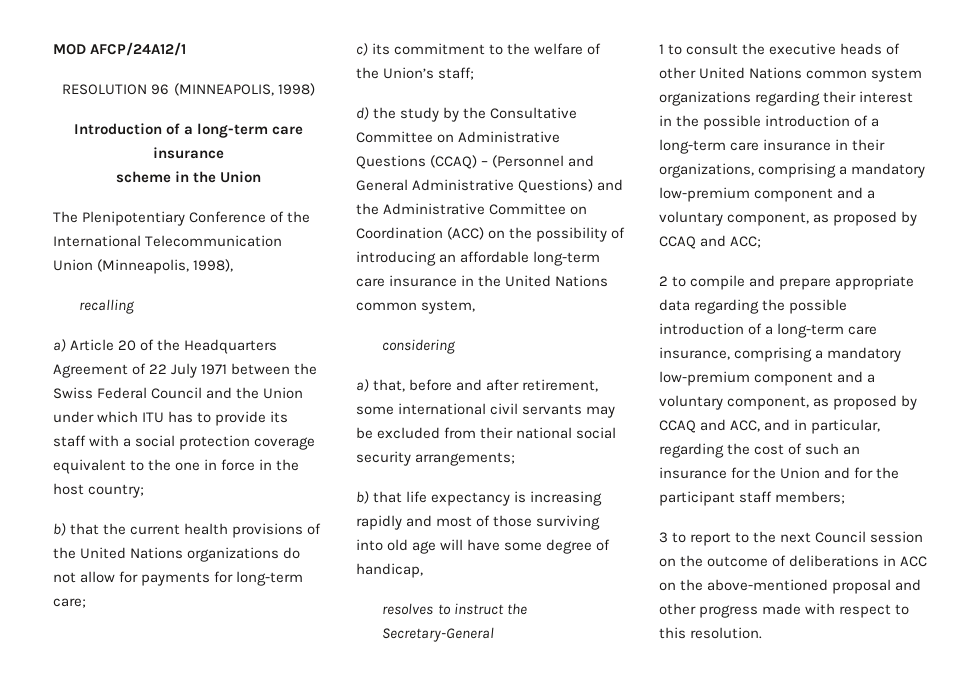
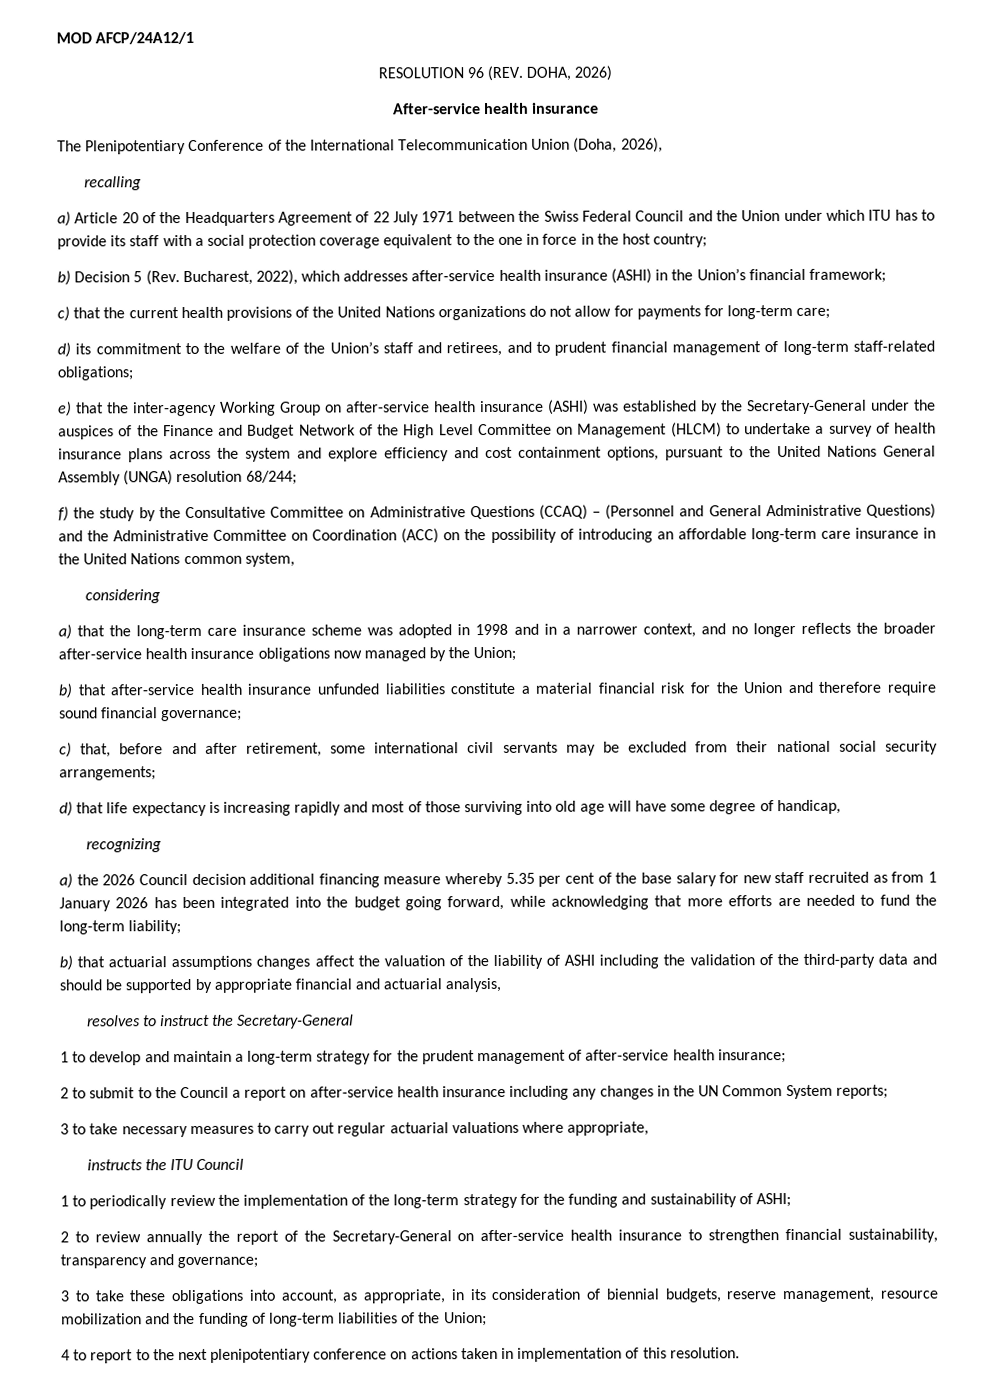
- RESOLUTION 96 (MINNEAPOLIS, 1998)
- Introduction of a long-term care insurance
- scheme in the Union
+ RESOLUTION 96 (REV. DOHA, 2026)
+ After-service health insurance
- The Plenipotentiary Conference of the International Telecommunication Union (Minneapolis, 1998),
+ The Plenipotentiary Conference of the International Telecommunication Union (Doha, 2026),
- b) that the current health provisions of the United Nations organizations do not allow for payments for long-term care;
+ b) Decision 5 (Rev. Bucharest, 2022), which addresses after-service health insurance (ASHI) in the Union’s financial framework;
+ c) that the current health provisions of the United Nations organizations do not allow for payments for long-term care;
- c) its commitment to the welfare of the Union’s staff;
- d) the study by the Consultative Committee on Administrative Questions (CCAQ) – (Personnel and General Administrative Questions) and the Administrative Committee on Coordination (ACC) on the possibility of introducing an affordable long-term care insurance in the United Nations common system,
+ d) its commitment to the welfare of the Union’s staff and retirees, and to prudent financial management of long-term staff-related obligations;
+ e) that the inter-agency Working Group on after-service health insurance (ASHI) was established by the Secretary-General under the auspices of the Finance and Budget Network of the High Level Committee on Management (HLCM) to undertake a survey of health insurance plans across the system and explore efficiency and cost containment options, pursuant to the United Nations General Assembly (UNGA) resolution 68/244;
+ f) the study by the Consultative Committee on Administrative Questions (CCAQ) – (Personnel and General Administrative Questions) and the Administrative Committee on Coordination (ACC) on the possibility of introducing an affordable long-term care insurance in the United Nations common system,
- a) that, before and after retirement, some international civil servants may be excluded from their national social security arrangements;
+ a) that the long-term care insurance scheme was adopted in 1998 and in a narrower context, and no longer reflects the broader after-service health insurance obligations now managed by the Union;
+ b) that after-service health insurance unfunded liabilities constitute a material financial risk for the Union and therefore require sound financial governance;
+ c) that, before and after retirement, some international civil servants may be excluded from their national social security arrangements;
- b) that life expectancy is increasing rapidly and most of those surviving into old age will have some degree of handicap,
+ d) that life expectancy is increasing rapidly and most of those surviving into old age will have some degree of handicap,
+ recognizing
+ a) the 2026 Council decision additional financing measure whereby 5.35 per cent of the base salary for new staff recruited as from 1 January 2026 has been integrated into the budget going forward, while acknowledging that more efforts are needed to fund the long-term liability;
+ b) that actuarial assumptions changes affect the valuation of the liability of ASHI including the validation of the third-party data and should be supported by appropriate financial and actuarial analysis,
- 1 to consult the executive heads of other United Nations common system organizations regarding their interest in the possible introduction of a long-term care insurance in their organizations, comprising a mandatory low-premium component and a voluntary component, as proposed by CCAQ and ACC;
- 2 to compile and prepare appropriate data regarding the possible introduction of a long-term care insurance, comprising a mandatory low-premium component and a voluntary component, as proposed by CCAQ and ACC, and in particular, regarding the cost of such an insurance for the Union and for the participant staff members;
- 3 to report to the next Council session on the outcome of deliberations in ACC on the above-mentioned proposal and other progress made with respect to this resolution.
+ 1 to develop and maintain a long-term strategy for the prudent management of after-service health insurance;
+ 2 to submit to the Council a report on after-service health insurance including any changes in the UN Common System reports;
+ 3 to take necessary measures to carry out regular actuarial valuations where appropriate,
+ instructs the ITU Council
+ 1 to periodically review the implementation of the long-term strategy for the funding and sustainability of ASHI;
+ 2 to review annually the report of the Secretary-General on after-service health insurance to strengthen financial sustainability, transparency and governance;
+ 3 to take these obligations into account, as appropriate, in its consideration of biennial budgets, reserve management, resource mobilization and the funding of long-term liabilities of the Union;
+ 4 to report to the next plenipotentiary conference on actions taken in implementation of this resolution.

